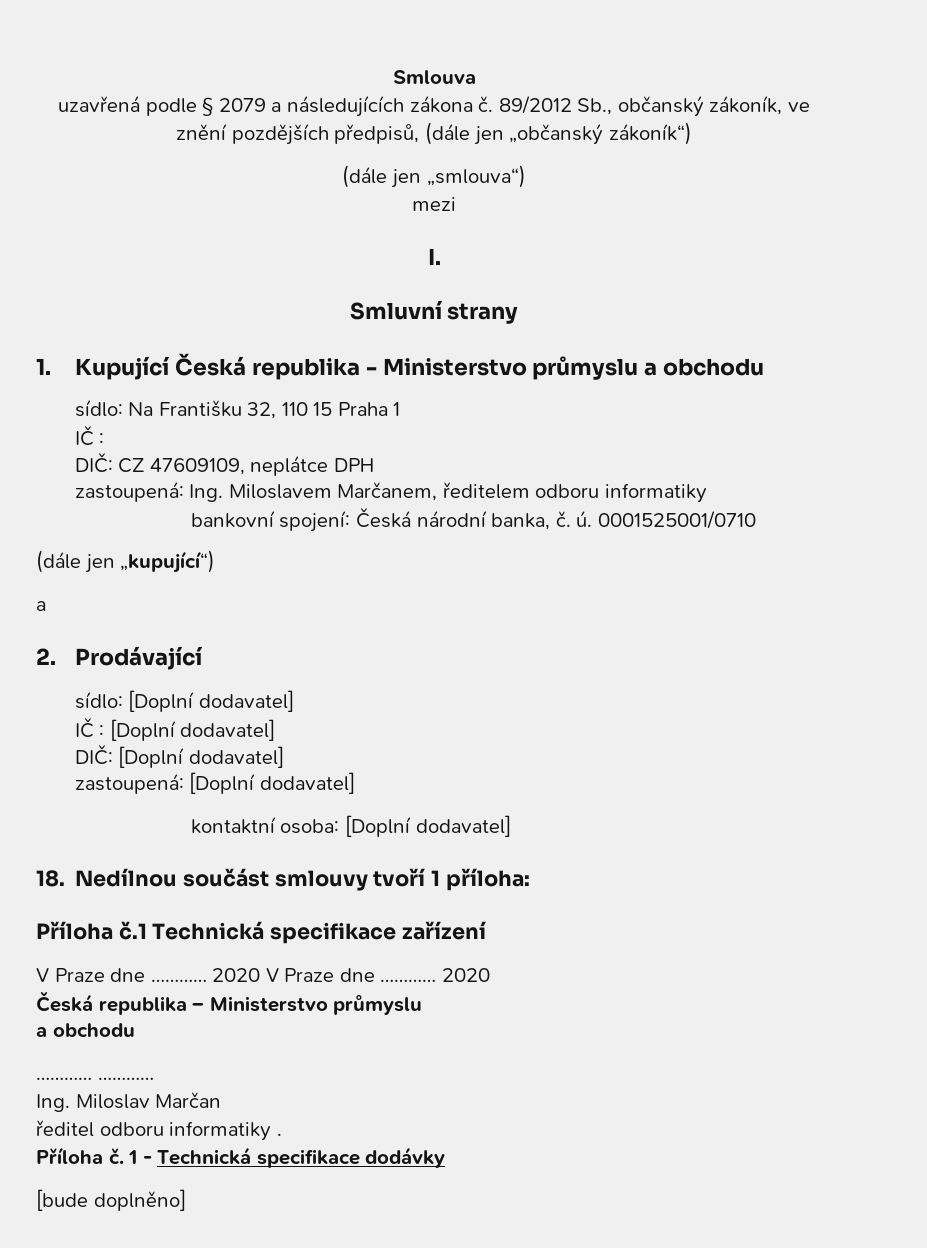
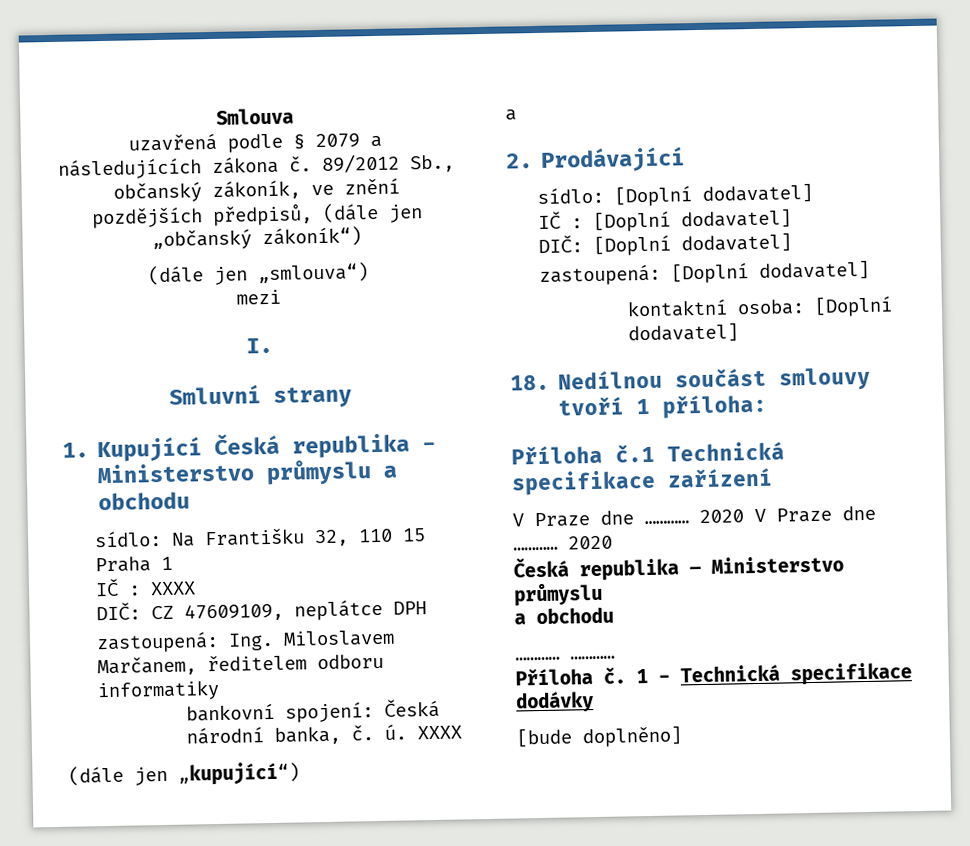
  sídlo: Na Františku 32, 110 15 Praha 1
- IČ :
+ IČ : XXXX
- bankovní spojení: Česká národní banka, č. ú. 0001525001/0710
+ bankovní spojení: Česká národní banka, č. ú. XXXX
- Ing. Miloslav Marčan
- ředitel odboru informatiky .

